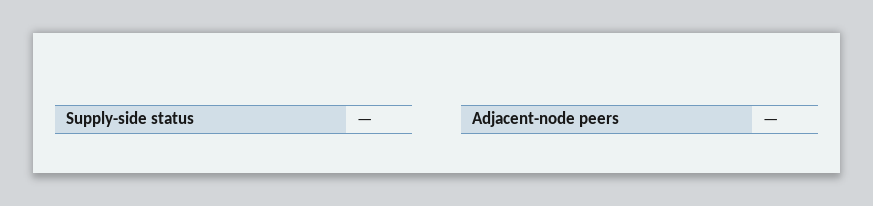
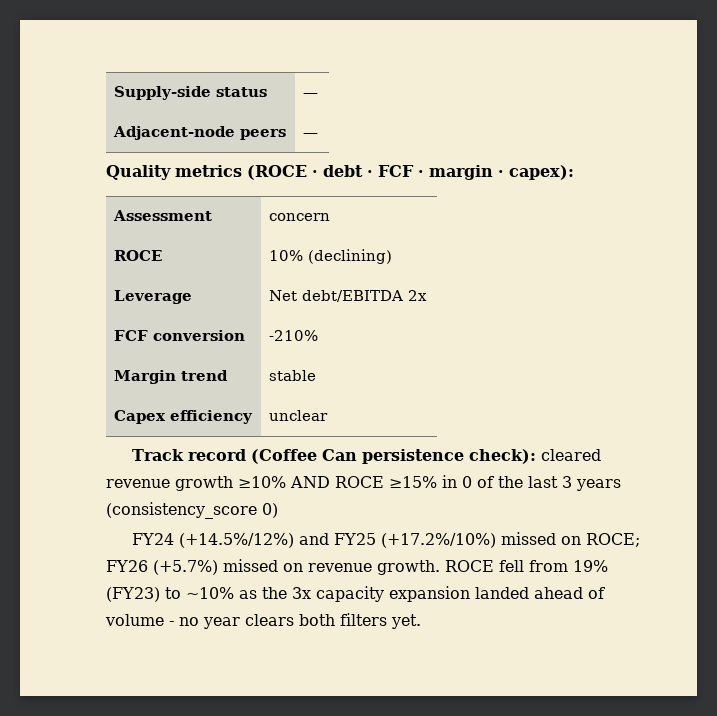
+ Quality metrics (ROCE · debt · FCF · margin · capex):
+ Assessment | concern
+ ROCE | 10% (declining)
+ Leverage | Net debt/EBITDA 2x
+ FCF conversion | -210%
+ Margin trend | stable
+ Capex efficiency | unclear
+ Track record (Coffee Can persistence check): cleared revenue growth ≥10% AND ROCE ≥15% in 0 of the last 3 years (consistency_score 0)
+ FY24 (+14.5%/12%) and FY25 (+17.2%/10%) missed on ROCE; FY26 (+5.7%) missed on revenue growth. ROCE fell from 19% (FY23) to ~10% as the 3x capacity expansion landed ahead of volume - no year clears both filters yet.

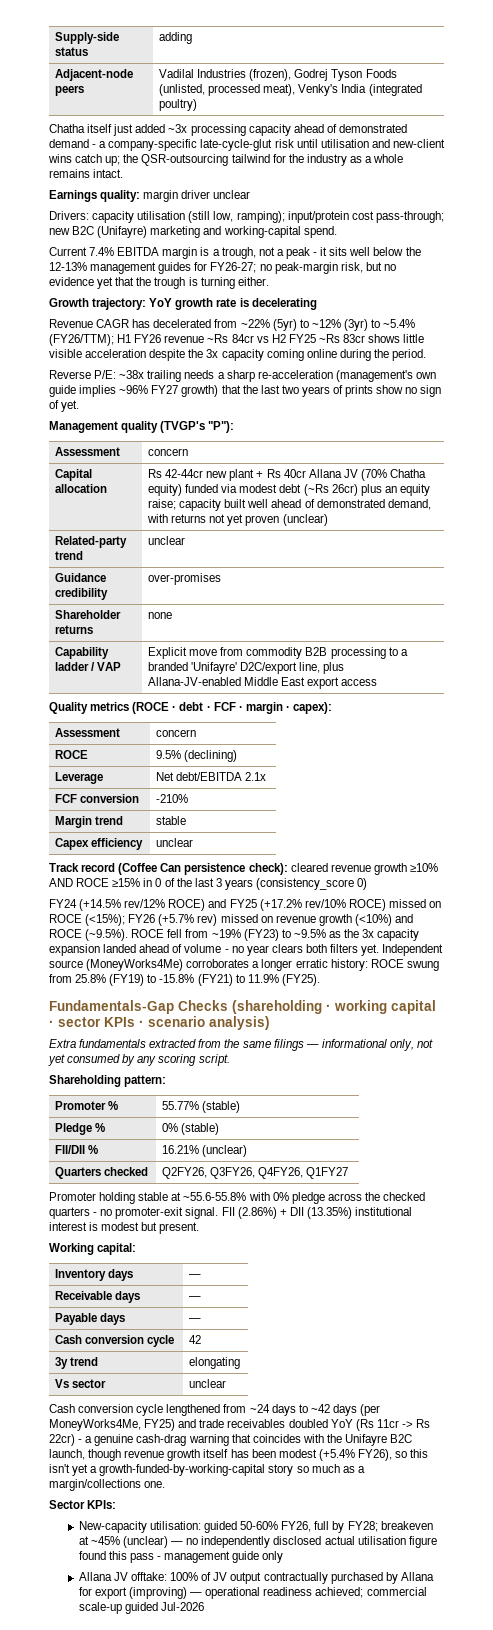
- Supply-side status | —
+ Supply-side status | adding
- Adjacent-node peers | —
+ Adjacent-node peers | Vadilal Industries (frozen), Godrej Tyson Foods (unlisted, processed meat), Venky's India (integrated poultry)
+ Chatha itself just added ~3x processing capacity ahead of demonstrated demand - a company-specific late-cycle-glut risk until utilisation and new-client wins catch up; the QSR-outsourcing tailwind for the industry as a whole remains intact.
+ Earnings quality: margin driver unclear
+ Drivers: capacity utilisation (still low, ramping); input/protein cost pass-through; new B2C (Unifayre) marketing and working-capital spend.
+ Current 7.4% EBITDA margin is a trough, not a peak - it sits well below the 12-13% management guides for FY26-27; no peak-margin risk, but no evidence yet that the trough is turning either.
+ Growth trajectory: YoY growth rate is decelerating
+ Revenue CAGR has decelerated from ~22% (5yr) to ~12% (3yr) to ~5.4% (FY26/TTM); H1 FY26 revenue ~Rs 84cr vs H2 FY25 ~Rs 83cr shows little visible acceleration despite the 3x capacity coming online during the period.
+ Reverse P/E: ~38x trailing needs a sharp re-acceleration (management's own guide implies ~96% FY27 growth) that the last two years of prints show no sign of yet.
+ Management quality (TVGP's "P"):
+ Assessment | concern
+ Capital allocation | Rs 42-44cr new plant + Rs 40cr Allana JV (70% Chatha equity) funded via modest debt (~Rs 26cr) plus an equity raise; capacity built well ahead of demonstrated demand, with returns not yet proven (unclear)
+ Related-party trend | unclear
+ Guidance credibility | over-promises
+ Shareholder returns | none
+ Capability ladder / VAP | Explicit move from commodity B2B processing to a branded 'Unifayre' D2C/export line, plus Allana-JV-enabled Middle East export access
- ROCE | 10% (declining)
+ ROCE | 9.5% (declining)
- Leverage | Net debt/EBITDA 2x
+ Leverage | Net debt/EBITDA 2.1x
- FY24 (+14.5%/12%) and FY25 (+17.2%/10%) missed on ROCE; FY26 (+5.7%) missed on revenue growth. ROCE fell from 19% (FY23) to ~10% as the 3x capacity expansion landed ahead of volume - no year clears both filters yet.
+ FY24 (+14.5% rev/12% ROCE) and FY25 (+17.2% rev/10% ROCE) missed on ROCE (<15%); FY26 (+5.7% rev) missed on revenue growth (<10%) and ROCE (~9.5%). ROCE fell from ~19% (FY23) to ~9.5% as the 3x capacity expansion landed ahead of volume - no year clears both filters yet.
+ Independent source (MoneyWorks4Me) corroborates a longer erratic history: ROCE swung from 25.8% (FY19) to -15.8% (FY21) to 11.9% (FY25).
+ Fundamentals-Gap Checks (shareholding · working capital · sector KPIs · scenario analysis)
+ Extra fundamentals extracted from the same filings — informational only, not yet consumed by any scoring script.
+ Shareholding pattern:
+ Promoter % | 55.77% (stable)
+ Pledge % | 0% (stable)
+ FII/DII % | 16.21% (unclear)
+ Quarters checked | Q2FY26, Q3FY26, Q4FY26, Q1FY27
+ Promoter holding stable at ~55.6-55.8% with 0% pledge across the checked quarters - no promoter-exit signal. FII (2.86%) + DII (13.35%) institutional interest is modest but present.
+ Working capital:
+ Inventory days | —
+ Receivable days | —
+ Payable days | —
+ Cash conversion cycle | 42
+ 3y trend | elongating
+ Vs sector | unclear
+ Cash conversion cycle lengthened from ~24 days to ~42 days (per MoneyWorks4Me, FY25) and trade receivables doubled YoY (Rs 11cr -> Rs 22cr) - a genuine cash-drag warning that coincides with the Unifayre B2C launch, though revenue growth itself has been modest (+5.4% FY26), so this isn't yet a growth-funded-by-working-capital story so much as a margin/collections one.
+ Sector KPIs:
+ New-capacity utilisation: guided 50-60% FY26, full by FY28; breakeven at ~45% (unclear) — no independently disclosed actual utilisation figure found this pass - management guide only
+ Allana JV offtake: 100% of JV output contractually purchased by Allana for export (improving) — operational readiness achieved; commercial scale-up guided Jul-2026

